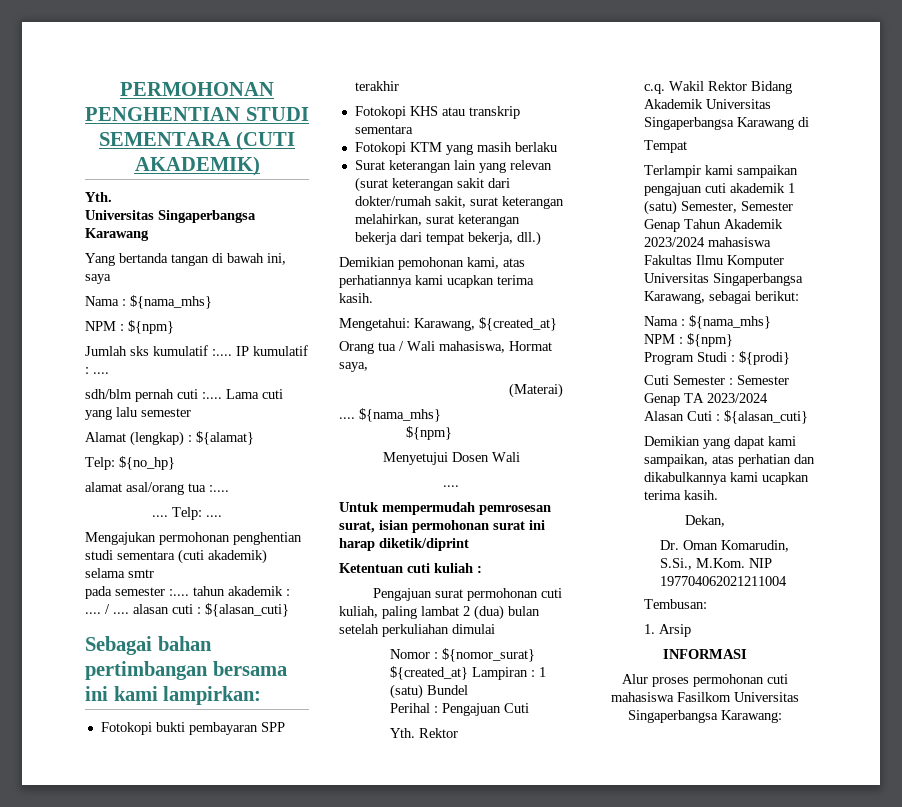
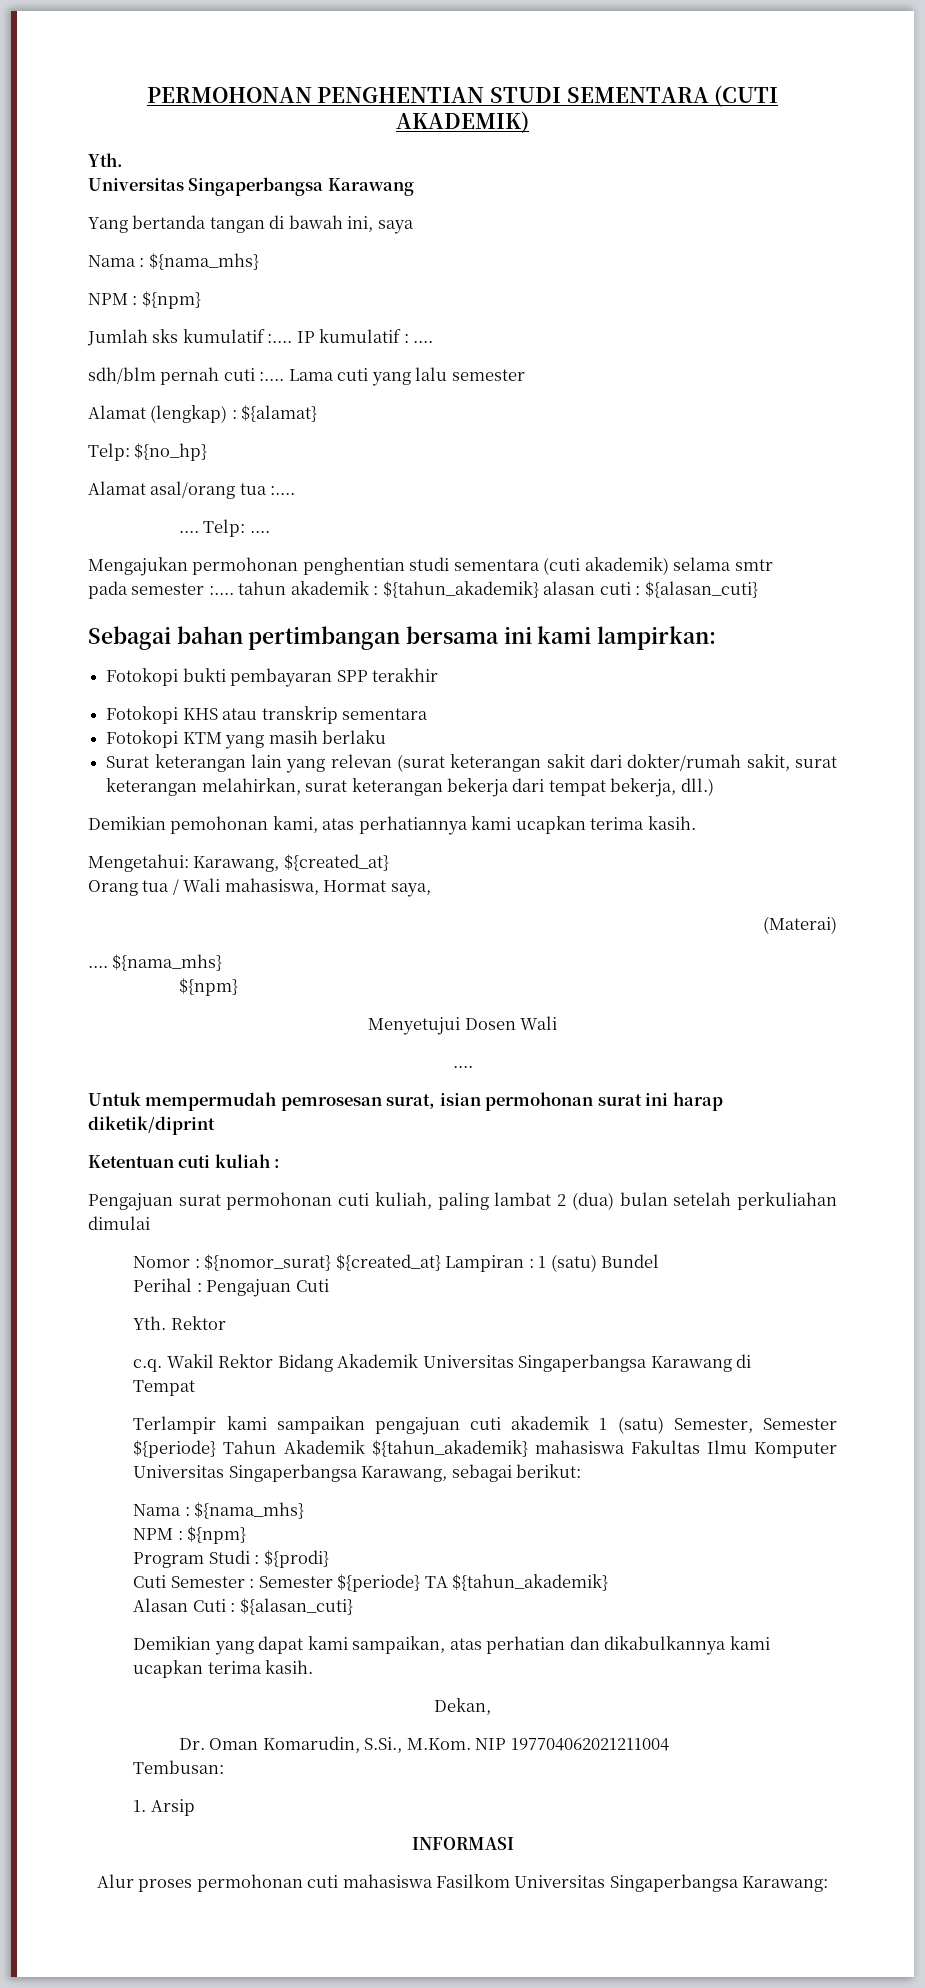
- alamat asal/orang tua :....
+ Alamat asal/orang tua :....
- pada semester :.... tahun akademik : .... / .... alasan cuti : ${alasan_cuti}
+ pada semester :.... tahun akademik : ${tahun_akademik} alasan cuti : ${alasan_cuti}
- Terlampir kami sampaikan pengajuan cuti akademik 1 (satu) Semester, Semester Genap Tahun Akademik 2023/2024 mahasiswa Fakultas Ilmu Komputer Universitas Singaperbangsa Karawang, sebagai berikut:
+ Terlampir kami sampaikan pengajuan cuti akademik 1 (satu) Semester, Semester ${periode} Tahun Akademik ${tahun_akademik} mahasiswa Fakultas Ilmu Komputer Universitas Singaperbangsa Karawang, sebagai berikut:
- Cuti Semester : Semester Genap TA 2023/2024
+ Cuti Semester : Semester ${periode} TA ${tahun_akademik}

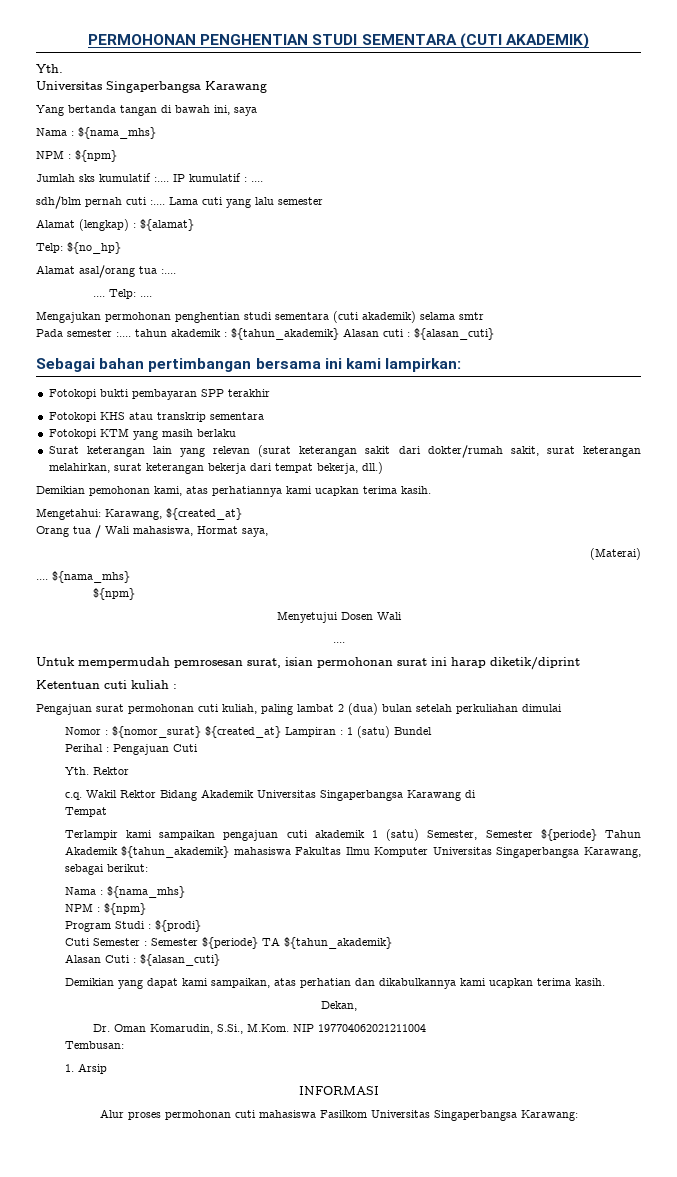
- pada semester :.... tahun akademik : ${tahun_akademik} alasan cuti : ${alasan_cuti}
+ Pada semester :.... tahun akademik : ${tahun_akademik} Alasan cuti : ${alasan_cuti}

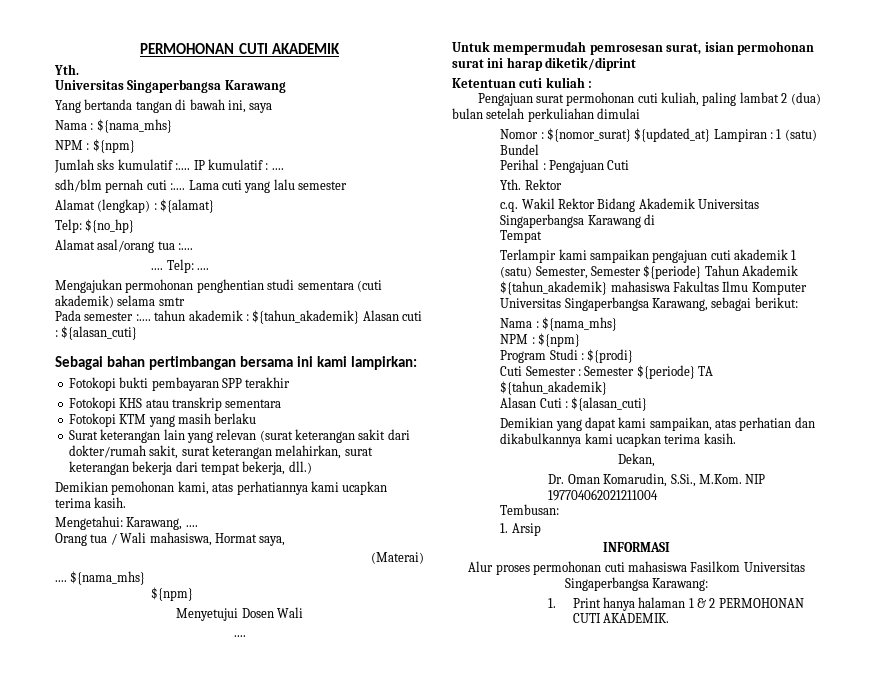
- PERMOHONAN PENGHENTIAN STUDI SEMENTARA (CUTI AKADEMIK)
+ PERMOHONAN CUTI AKADEMIK
- Mengetahui: Karawang, ${created_at}
+ Mengetahui: Karawang, ....
- Nomor : ${nomor_surat} ${created_at} Lampiran : 1 (satu) Bundel
+ Nomor : ${nomor_surat} ${updated_at} Lampiran : 1 (satu) Bundel
+ 1. Print hanya halaman 1 & 2 PERMOHONAN CUTI AKADEMIK.

